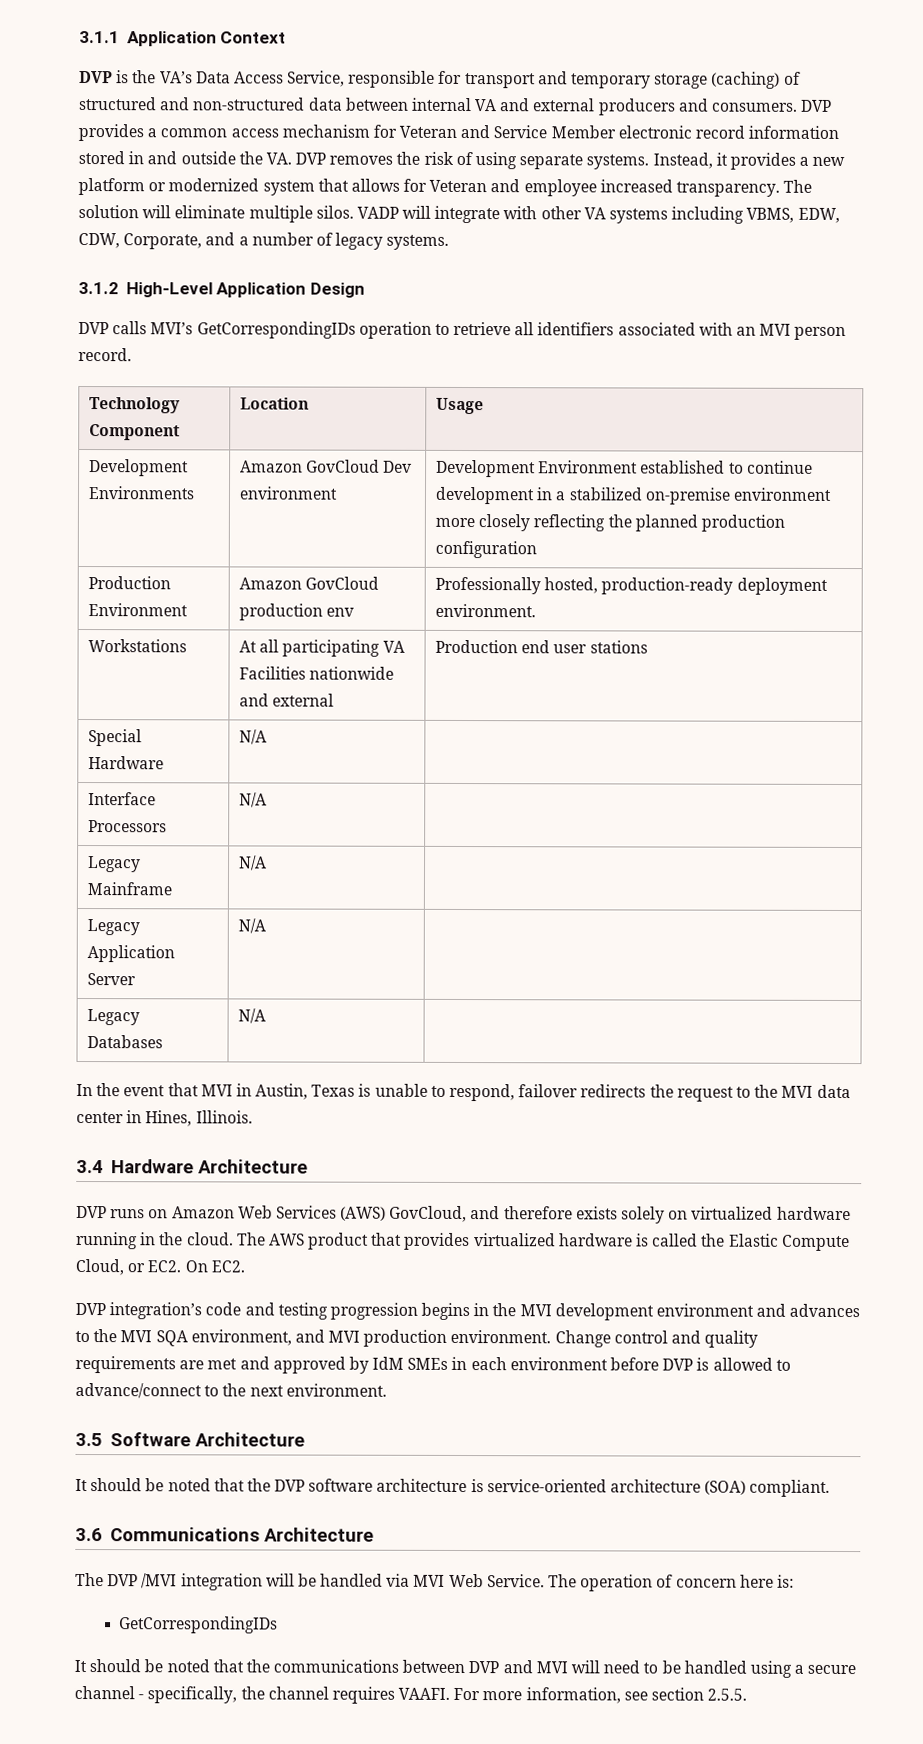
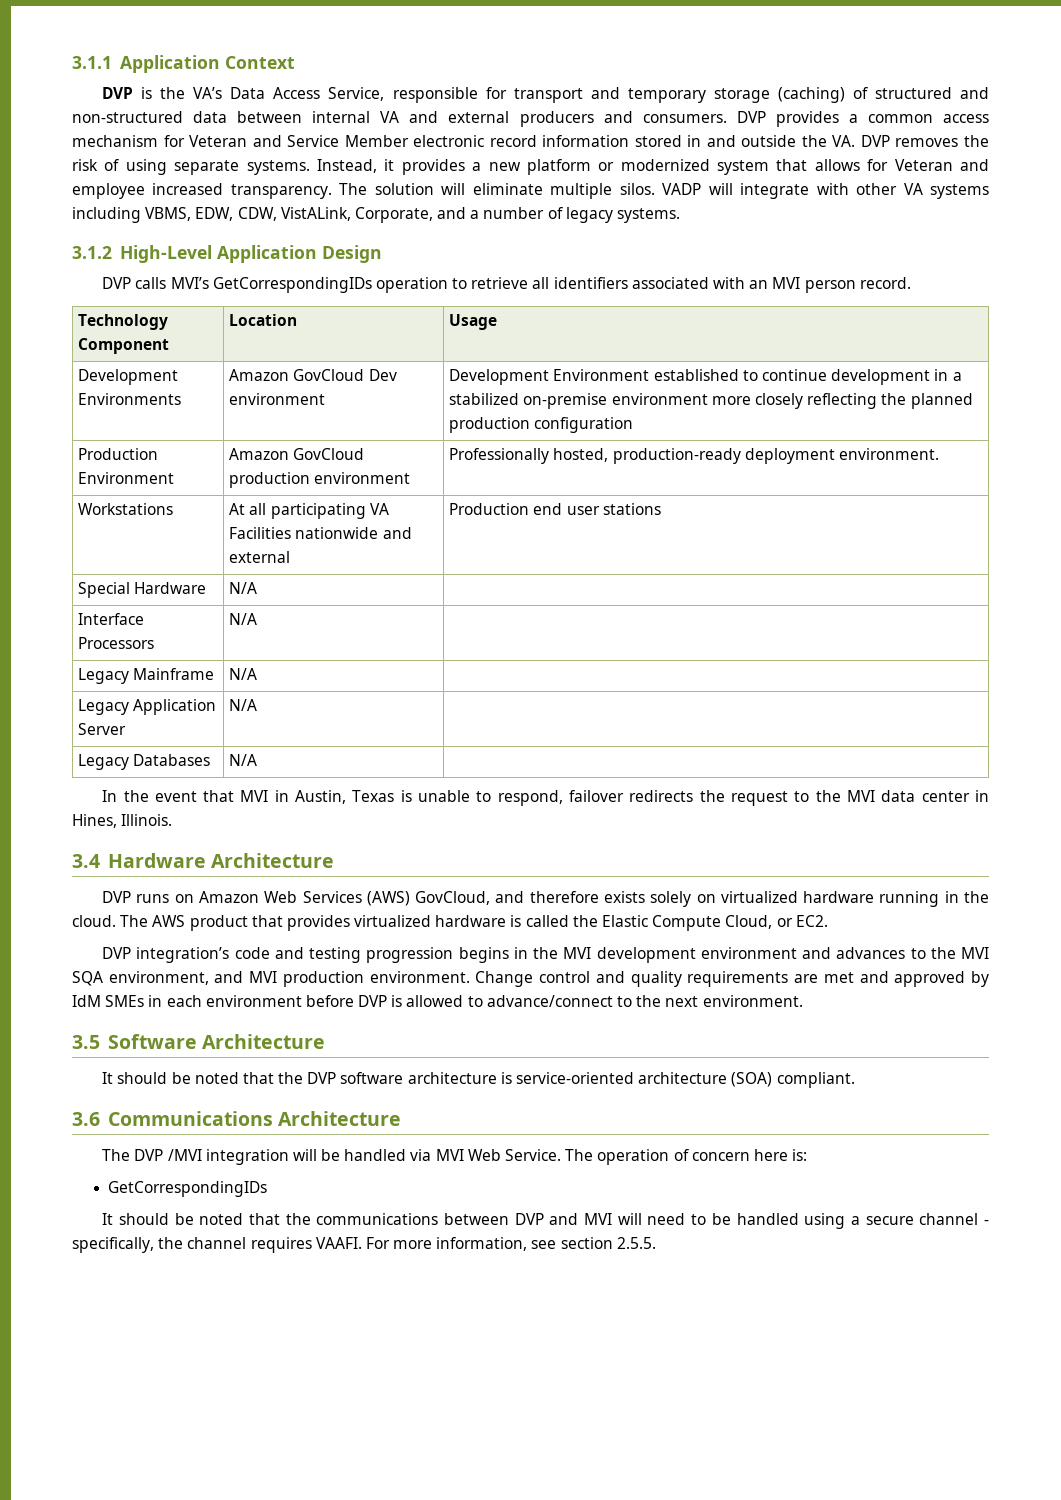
- VADP will integrate with other VA systems including VBMS, EDW, CDW, Corporate, and a number of legacy systems.
+ VADP will integrate with other VA systems including VBMS, EDW, CDW, VistALink, Corporate, and a number of legacy systems.
- Production Environment | Amazon GovCloud production env | Professionally hosted, production-ready deployment environment.
+ Production Environment | Amazon GovCloud production environment | Professionally hosted, production-ready deployment environment.
- The AWS product that provides virtualized hardware is called the Elastic Compute Cloud, or EC2. On EC2.
+ The AWS product that provides virtualized hardware is called the Elastic Compute Cloud, or EC2.

